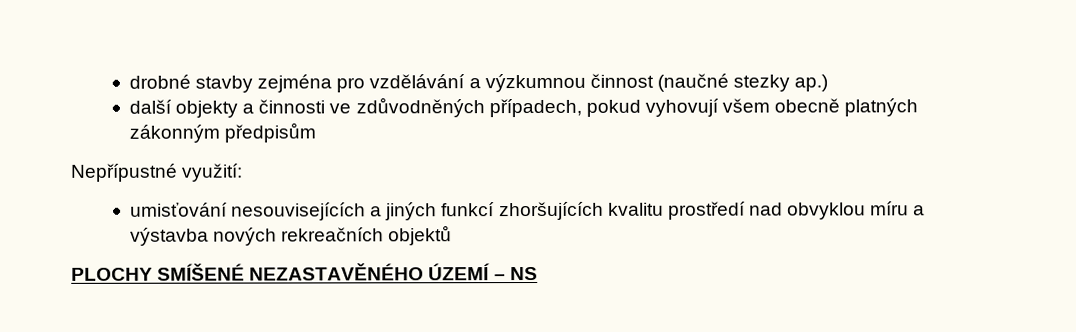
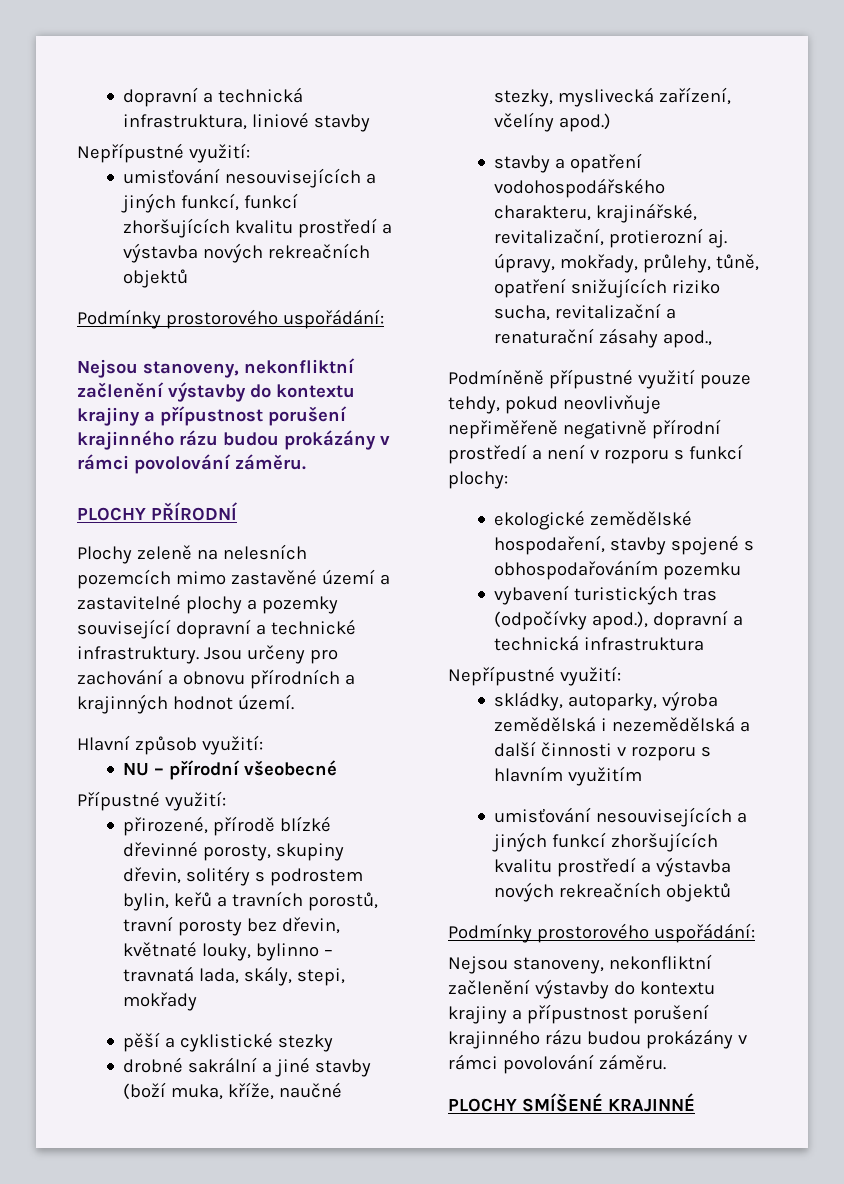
- drobné stavby zejména pro vzdělávání a výzkumnou činnost (naučné stezky ap.)
- další objekty a činnosti ve zdůvodněných případech, pokud vyhovují všem obecně platných zákonným předpisům
+ dopravní a technická infrastruktura, liniové stavby
  Nepřípustné využití:
+ umisťování nesouvisejících a jiných funkcí, funkcí zhoršujících kvalitu prostředí a výstavba nových rekreačních objektů
+ Podmínky prostorového uspořádání:
+ Nejsou stanoveny, nekonfliktní začlenění výstavby do kontextu krajiny a přípustnost porušení krajinného rázu budou prokázány v rámci povolování záměru.
+ PLOCHY PŘÍRODNÍ
+ Plochy zeleně na nelesních pozemcích mimo zastavěné území a zastavitelné plochy a pozemky související dopravní a technické infrastruktury. Jsou určeny pro zachování a obnovu přírodních a krajinných hodnot území.
+ Hlavní způsob využití:
+ NU – přírodní všeobecné
+ Přípustné využití:
+ přirozené, přírodě blízké dřevinné porosty, skupiny dřevin, solitéry s podrostem bylin, keřů a travních porostů, travní porosty bez dřevin, květnaté louky, bylinno – travnatá lada, skály, stepi, mokřady
+ pěší a cyklistické stezky
+ drobné sakrální a jiné stavby (boží muka, kříže, naučné stezky, myslivecká zařízení, včelíny apod.)
+ stavby a opatření vodohospodářského charakteru, krajinářské, revitalizační, protierozní aj. úpravy, mokřady, průlehy, tůně, opatření snižujících riziko sucha, revitalizační a renaturační zásahy apod.,
+ Podmíněně přípustné využití pouze tehdy, pokud neovlivňuje nepřiměřeně negativně přírodní prostředí a není v rozporu s funkcí plochy:
+ ekologické zemědělské hospodaření, stavby spojené s obhospodařováním pozemku
+ vybavení turistických tras (odpočívky apod.), dopravní a technická infrastruktura
+ Nepřípustné využití:
+ skládky, autoparky, výroba zemědělská i nezemědělská a další činnosti v rozporu s hlavním využitím
- umisťování nesouvisejících a jiných funkcí zhoršujících kvalitu prostředí nad obvyklou míru a výstavba nových rekreačních objektů
- PLOCHY SMÍŠENÉ NEZASTAVĚNÉHO ÚZEMÍ – NS
+ umisťování nesouvisejících a jiných funkcí zhoršujících kvalitu prostředí a výstavba nových rekreačních objektů
+ Podmínky prostorového uspořádání:
+ Nejsou stanoveny, nekonfliktní začlenění výstavby do kontextu krajiny a přípustnost porušení krajinného rázu budou prokázány v rámci povolování záměru.
+ PLOCHY SMÍŠENÉ KRAJINNÉ

